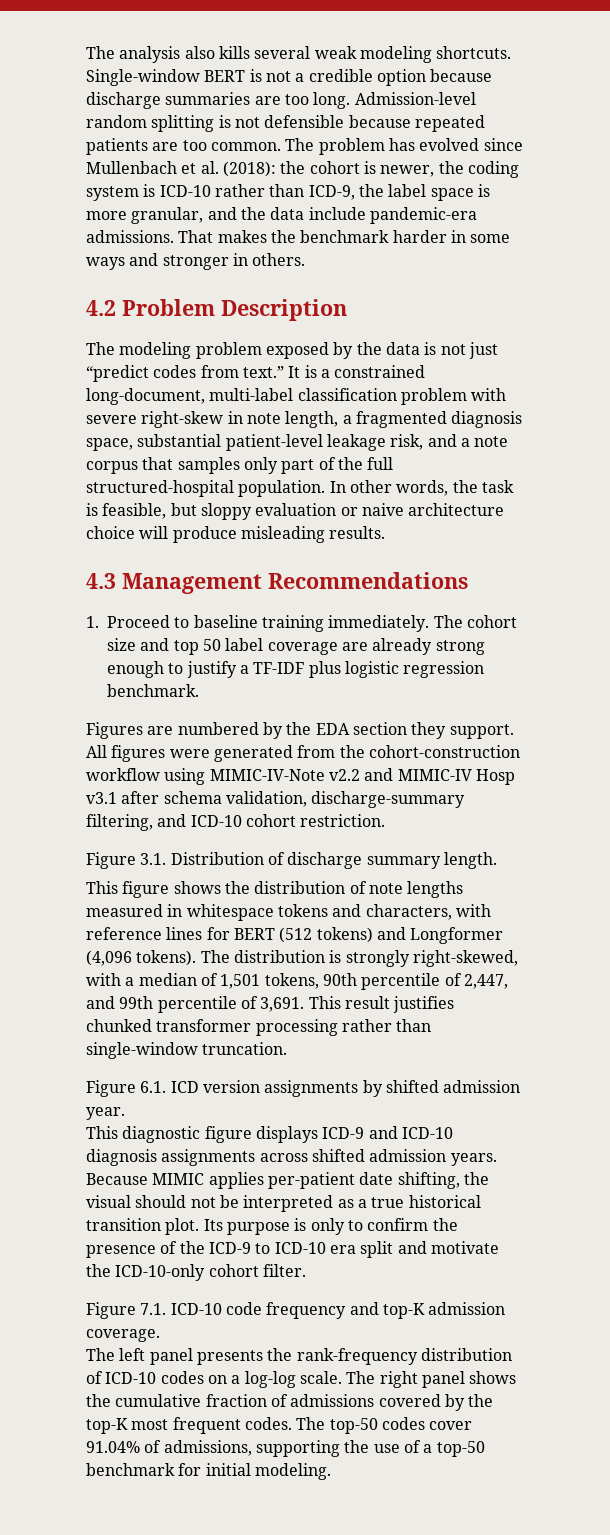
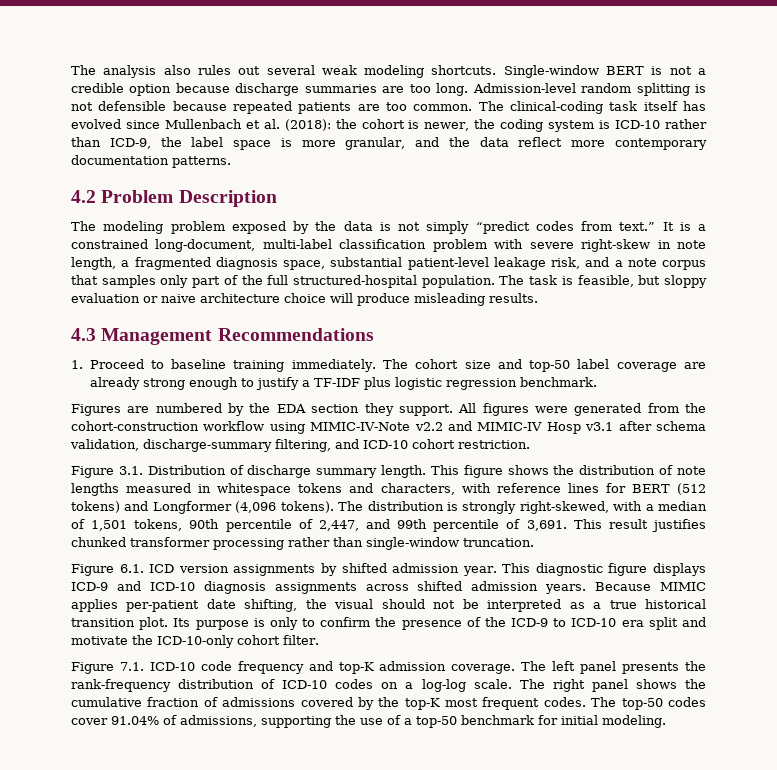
- The analysis also kills several weak modeling shortcuts.
+ The analysis also rules out several weak modeling shortcuts.
- The problem has evolved since Mullenbach et al. (2018): the cohort is newer, the coding system is ICD-10 rather than ICD-9, the label space is more granular, and the data include pandemic-era admissions. That makes the benchmark harder in some ways and stronger in others.
+ The clinical-coding task itself has evolved since Mullenbach et al. (2018): the cohort is newer, the coding system is ICD-10 rather than ICD-9, the label space is more granular, and the data reflect more contemporary documentation patterns.
- The modeling problem exposed by the data is not just “predict codes from text.”
+ The modeling problem exposed by the data is not simply “predict codes from text.”
- In other words, the task is feasible, but sloppy evaluation or naive architecture choice will produce misleading results.
+ The task is feasible, but sloppy evaluation or naive architecture choice will produce misleading results.
- The cohort size and top 50 label coverage are already strong enough to justify a TF-IDF plus logistic regression benchmark.
+ The cohort size and top-50 label coverage are already strong enough to justify a TF-IDF plus logistic regression benchmark.
- Figure 3.1. Distribution of discharge summary length.
- This figure shows the distribution of note lengths measured in whitespace tokens and characters, with reference lines for BERT (512 tokens) and Longformer (4,096 tokens).
+ Figure 3.1. Distribution of discharge summary length. This figure shows the distribution of note lengths measured in whitespace tokens and characters, with reference lines for BERT (512 tokens) and Longformer (4,096 tokens).
- Figure 6.1. ICD version assignments by shifted admission year.
- This diagnostic figure displays ICD-9 and ICD-10 diagnosis assignments across shifted admission years.
+ Figure 6.1. ICD version assignments by shifted admission year. This diagnostic figure displays ICD-9 and ICD-10 diagnosis assignments across shifted admission years.
- Figure 7.1. ICD-10 code frequency and top-K admission coverage.
- The left panel presents the rank-frequency distribution of ICD-10 codes on a log-log scale.
+ Figure 7.1. ICD-10 code frequency and top-K admission coverage. The left panel presents the rank-frequency distribution of ICD-10 codes on a log-log scale.

